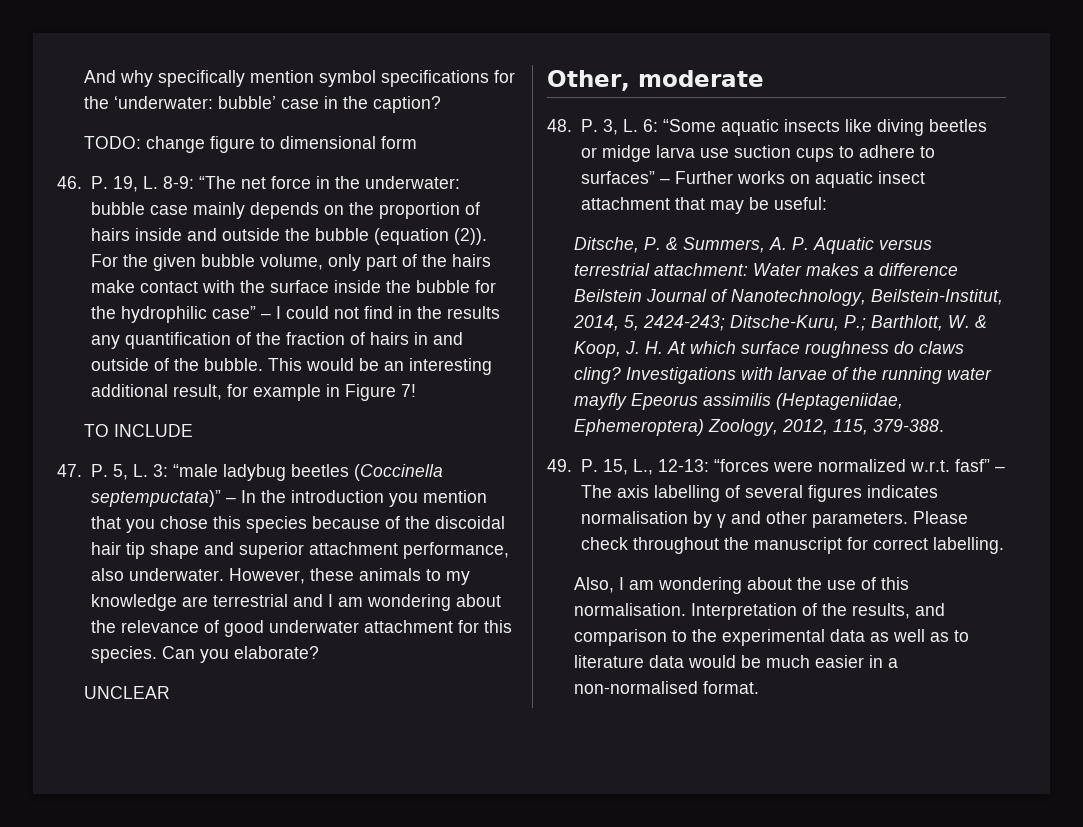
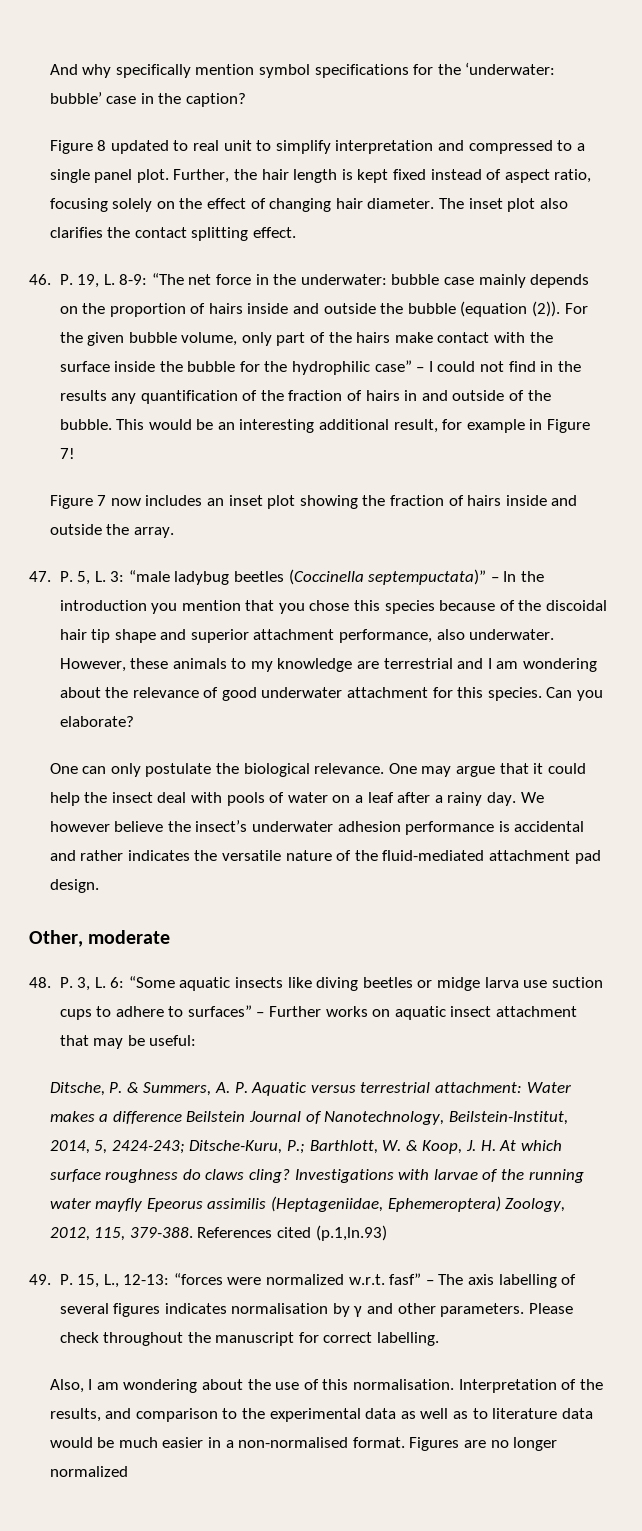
- TODO: change figure to dimensional form
+ Figure 8 updated to real unit to simplify interpretation and compressed to a single panel plot. Further, the hair length is kept fixed instead of aspect ratio, focusing solely on the effect of changing hair diameter. The inset plot also clarifies the contact splitting effect.
- TO INCLUDE
+ Figure 7 now includes an inset plot showing the fraction of hairs inside and outside the array.
- UNCLEAR
+ One can only postulate the biological relevance. One may argue that it could help the insect deal with pools of water on a leaf after a rainy day. We however believe the insect’s underwater adhesion performance is accidental and rather indicates the versatile nature of the fluid-mediated attachment pad design.
+ References cited (p.1,ln.93)
+ Figures are no longer normalized

